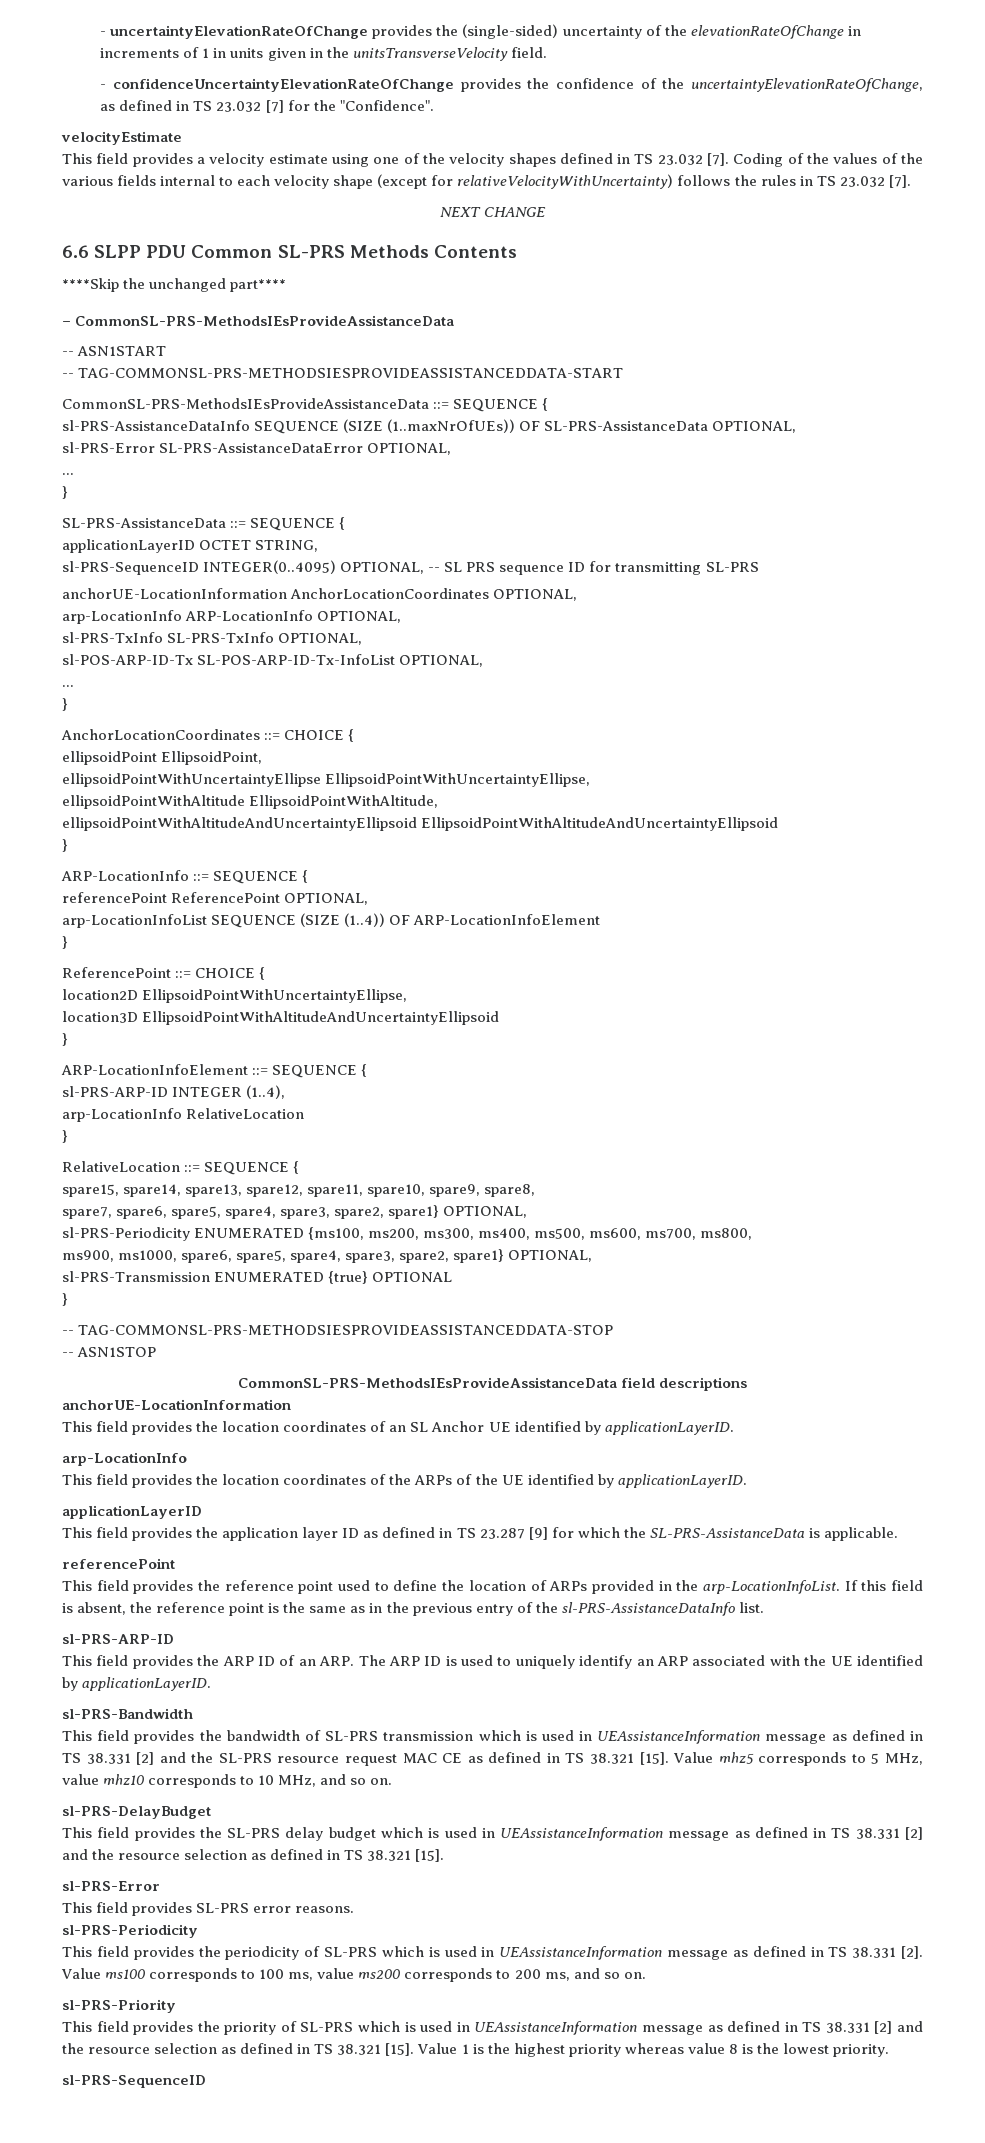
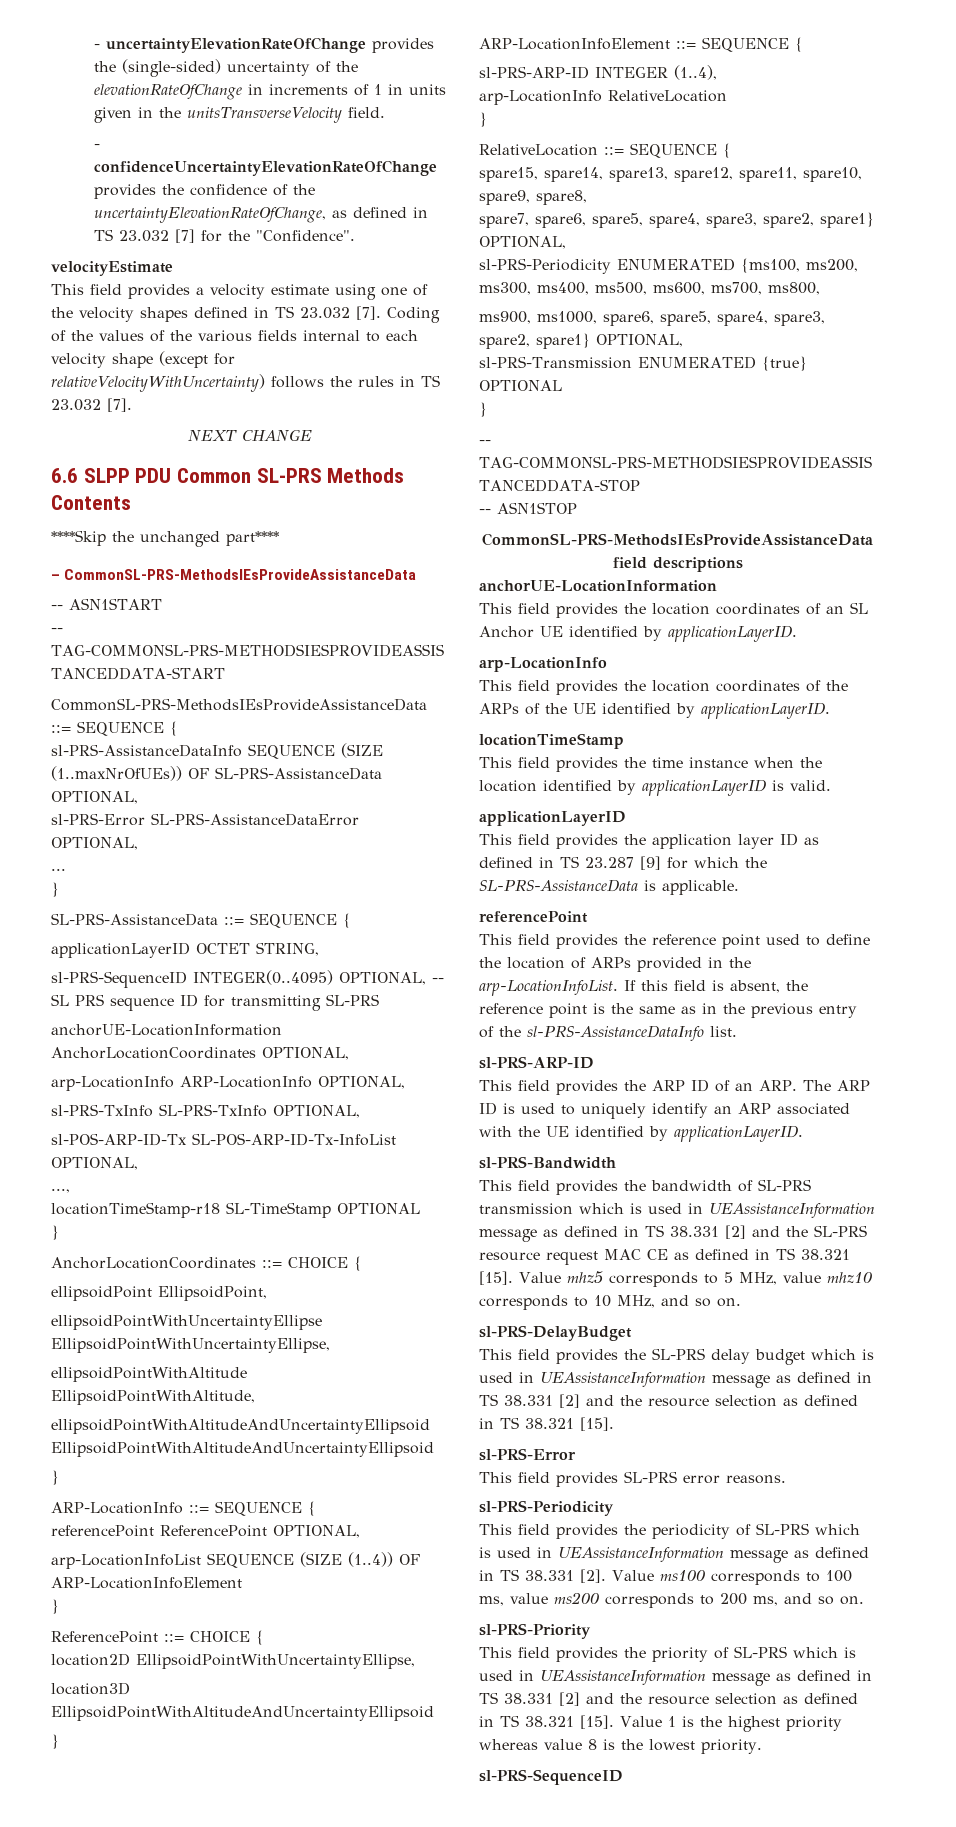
  sl-POS-ARP-ID-Tx SL-POS-ARP-ID-Tx-InfoList OPTIONAL,
- ...
+ ...,
+ locationTimeStamp-r18 SL-TimeStamp OPTIONAL
+ locationTimeStamp
+ This field provides the time instance when the location identified by applicationLayerID is valid.

